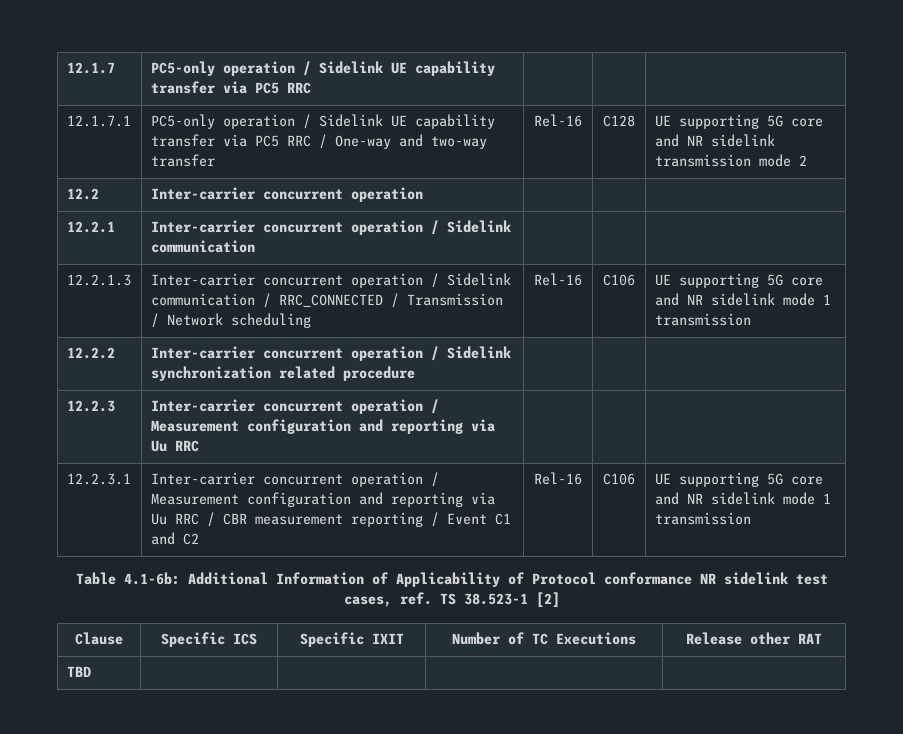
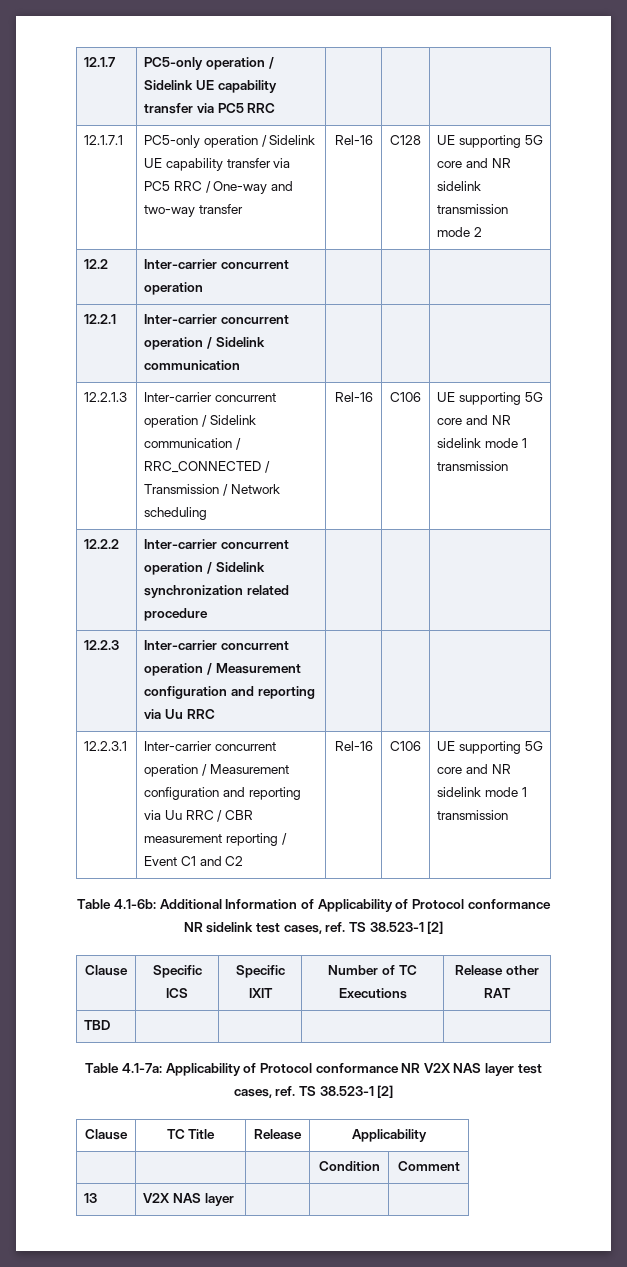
+ Table 4.1-7a: Applicability of Protocol conformance NR V2X NAS layer test cases, ref. TS 38.523-1 [2]
+ Clause | TC Title | Release | Applicability
+ | | | Condition | Comment
+ 13 | V2X NAS layer | | |

